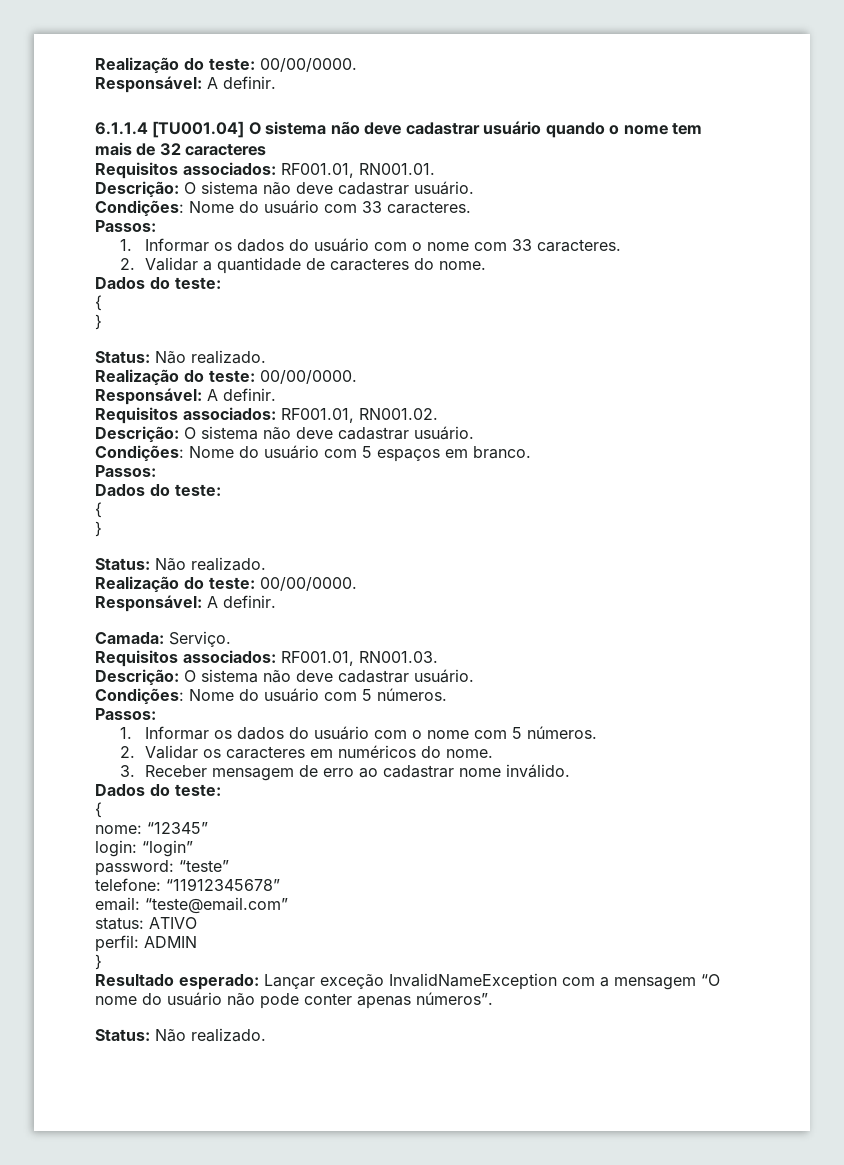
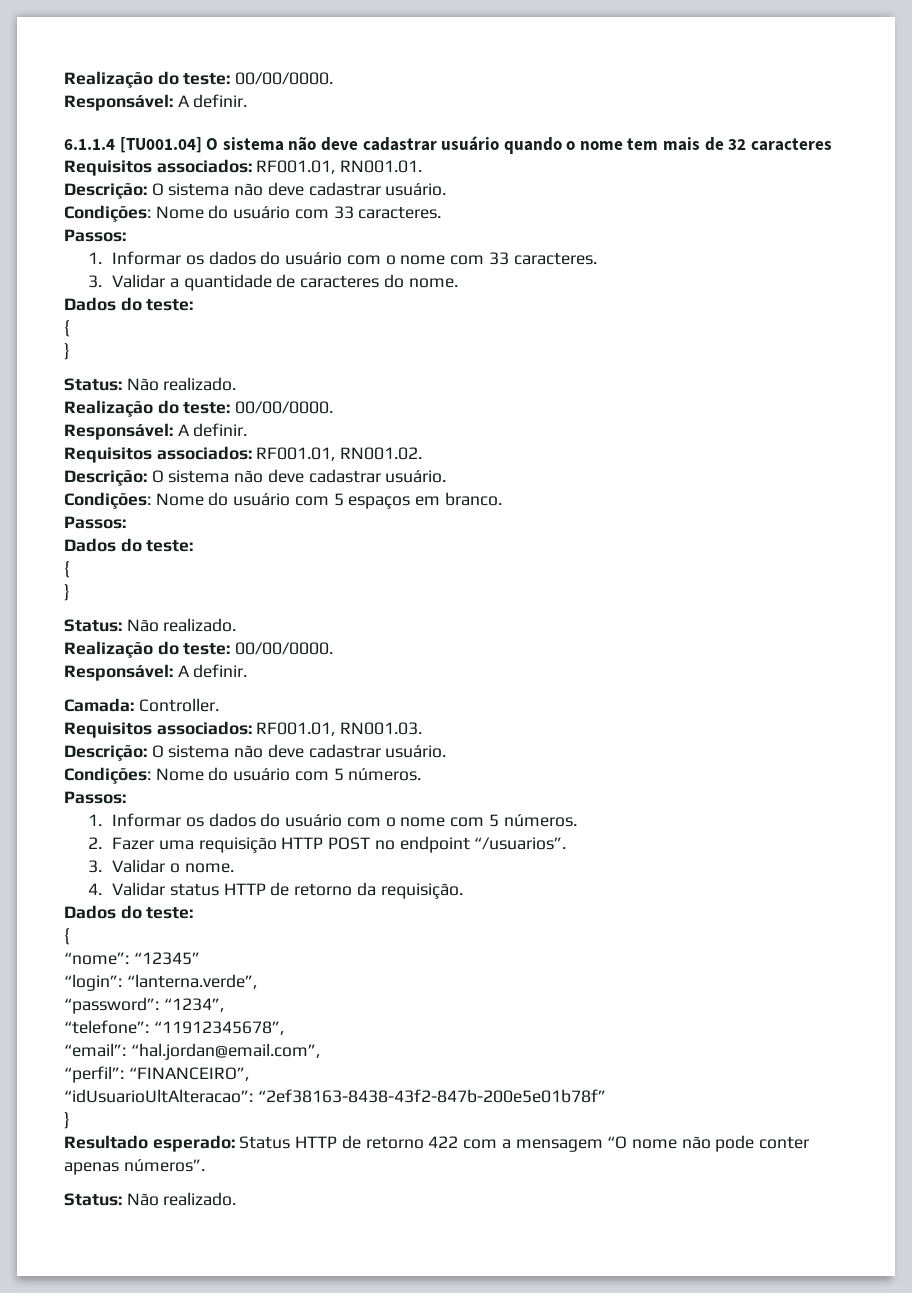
- 2. Validar a quantidade de caracteres do nome.
+ 3. Validar a quantidade de caracteres do nome.
- Camada: Serviço.
+ Camada: Controller.
- 2. Validar os caracteres em numéricos do nome.
- 3. Receber mensagem de erro ao cadastrar nome inválido.
+ 2. Fazer uma requisição HTTP POST no endpoint “/usuarios”.
+ 3. Validar o nome.
+ 4. Validar status HTTP de retorno da requisição.
  Dados do teste:
  {
- nome: “12345”
+ “nome”: “12345”
- login: “login”
- password: “teste”
- telefone: “11912345678”
- email: “teste@email.com”
- status: ATIVO
- perfil: ADMIN
+ “login”: “lanterna.verde”,
+ “password”: “1234”,
+ “telefone”: “11912345678”,
+ “email”: “hal.jordan@email.com”,
+ “perfil”: “FINANCEIRO”,
+ “idUsuarioUltAlteracao”: “2ef38163-8438-43f2-847b-200e5e01b78f”
  }
- Resultado esperado: Lançar exceção InvalidNameException com a mensagem “O nome do usuário não pode conter apenas números”.
+ Resultado esperado: Status HTTP de retorno 422 com a mensagem “O nome não pode conter apenas números”.

